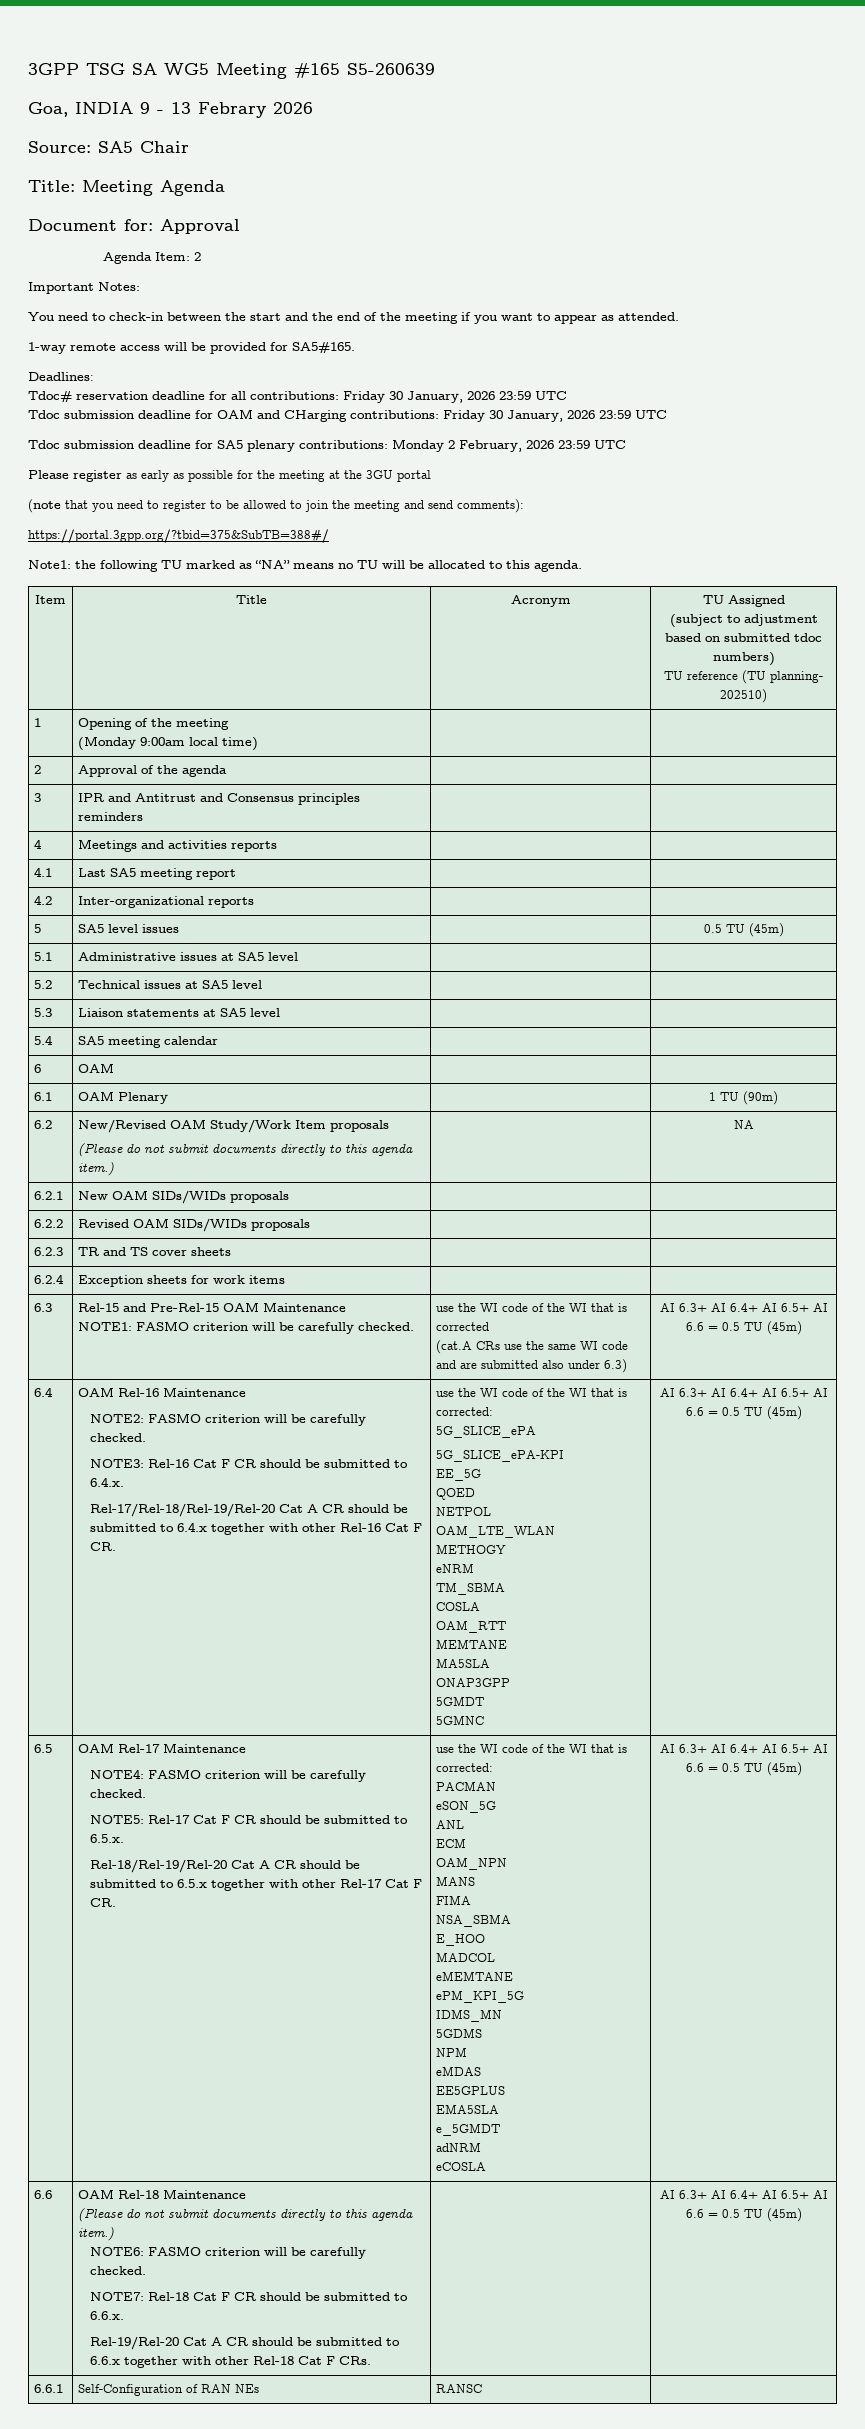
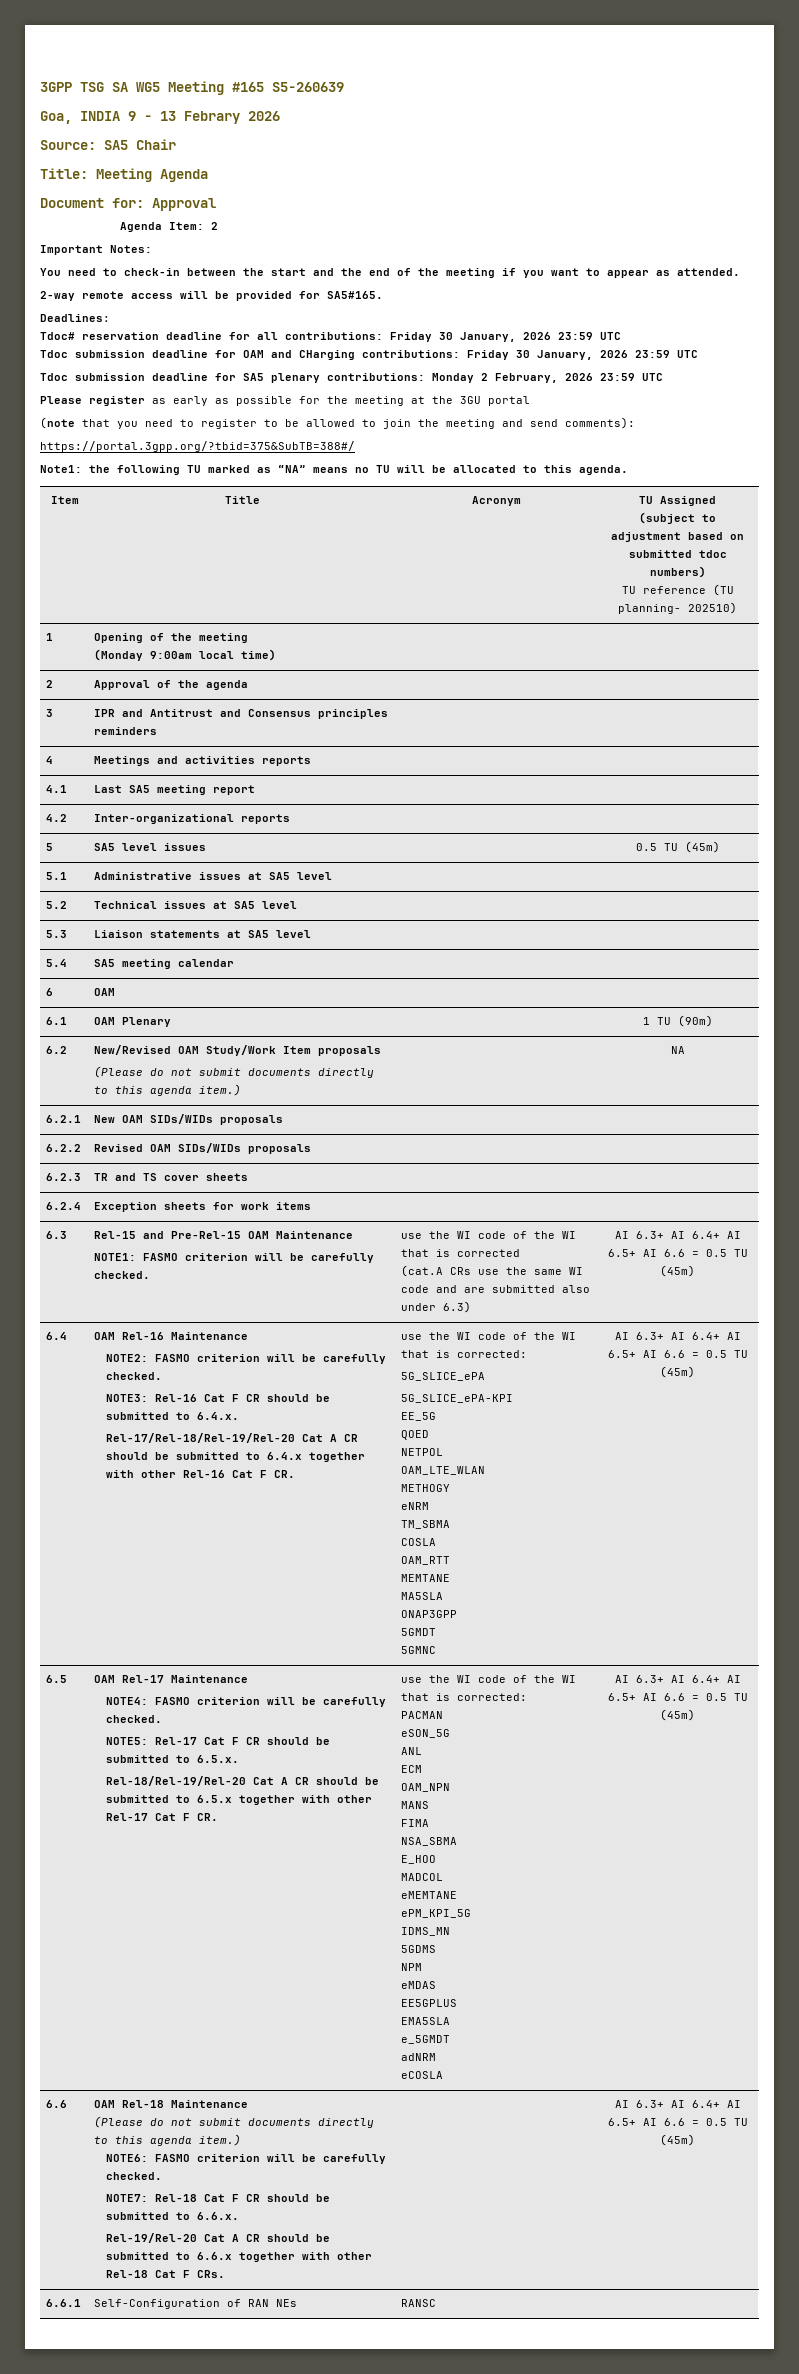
- 1-way remote access will be provided for SA5#165.
+ 2-way remote access will be provided for SA5#165.

